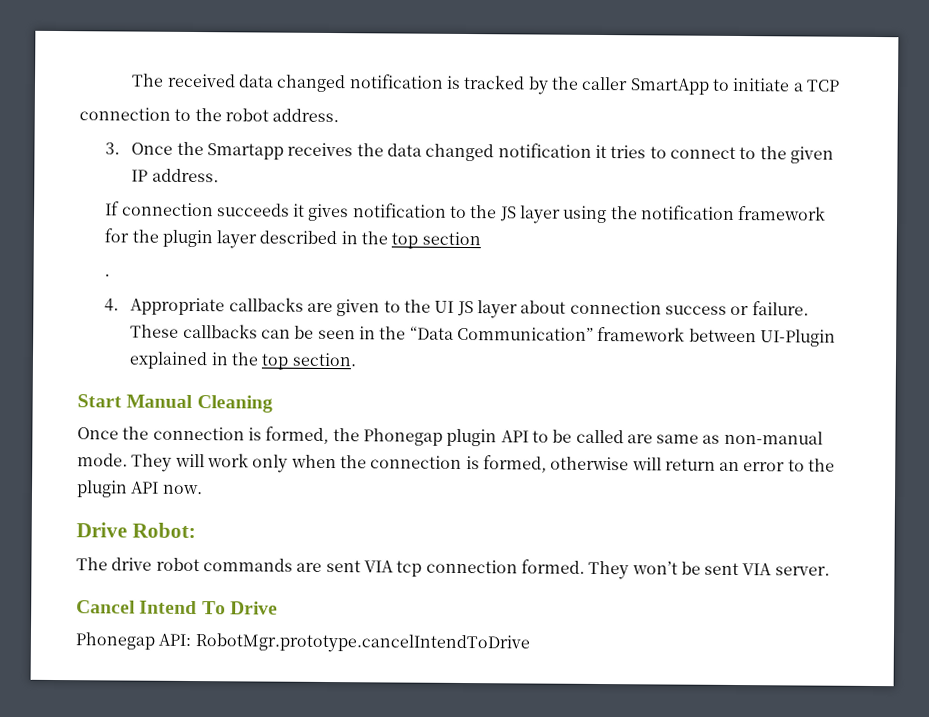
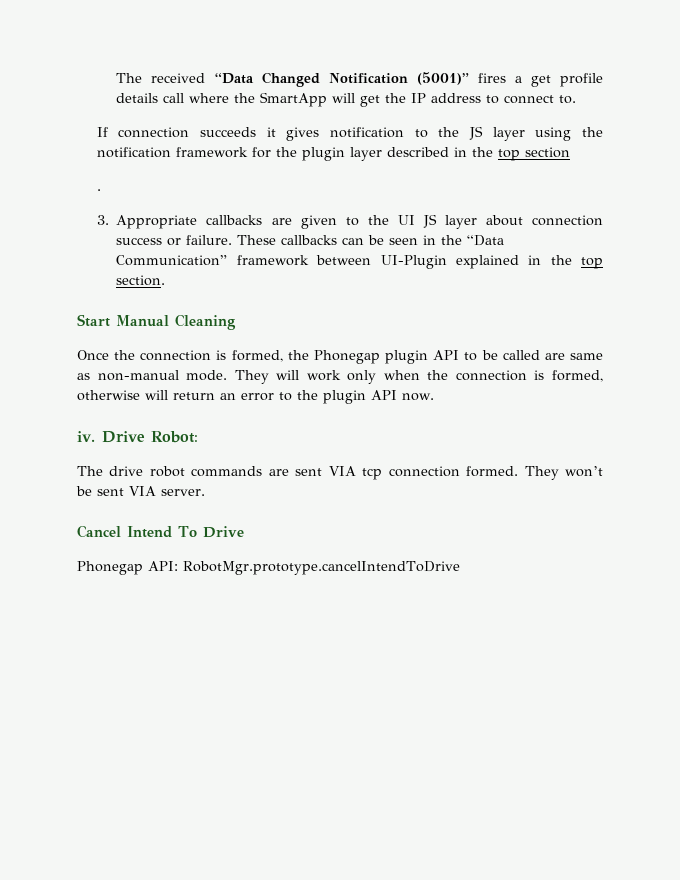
- The received data changed notification is tracked by the caller SmartApp to initiate a TCP
- connection to the robot address.
- 3. Once the Smartapp receives the data changed notification it tries to connect to the given IP address.
+ The received “Data Changed Notification (5001)” fires a get profile details call where the SmartApp will get the IP address to connect to.
- 4. Appropriate callbacks are given to the UI JS layer about connection success or failure.
+ 3. Appropriate callbacks are given to the UI JS layer about connection success or failure.
+ iv.

